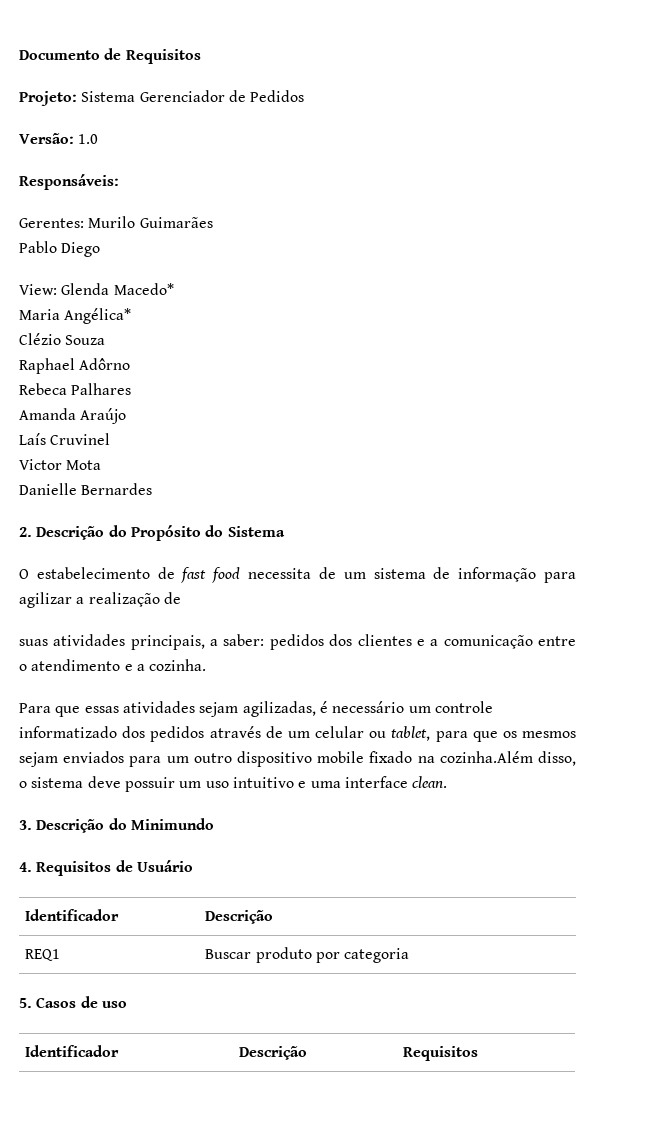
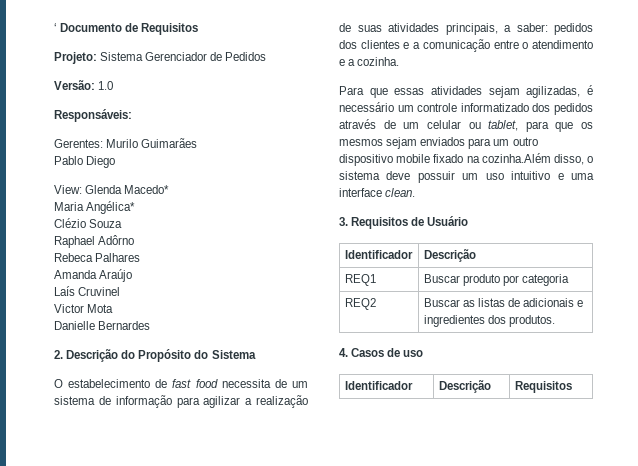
- Documento de Requisitos
+ ‘ Documento de Requisitos
- O estabelecimento de fast food necessita de um sistema de informação para agilizar a realização de
- suas atividades principais, a saber: pedidos dos clientes e a comunicação entre o atendimento e a cozinha.
+ O estabelecimento de fast food necessita de um sistema de informação para agilizar a realização de suas atividades principais, a saber: pedidos dos clientes e a comunicação entre o atendimento e a cozinha.
- 3. Descrição do Minimundo
- 4. Requisitos de Usuário
+ 3. Requisitos de Usuário
- 5. Casos de uso
+ REQ2 | Buscar as listas de adicionais e ingredientes dos produtos.
+ 4. Casos de uso

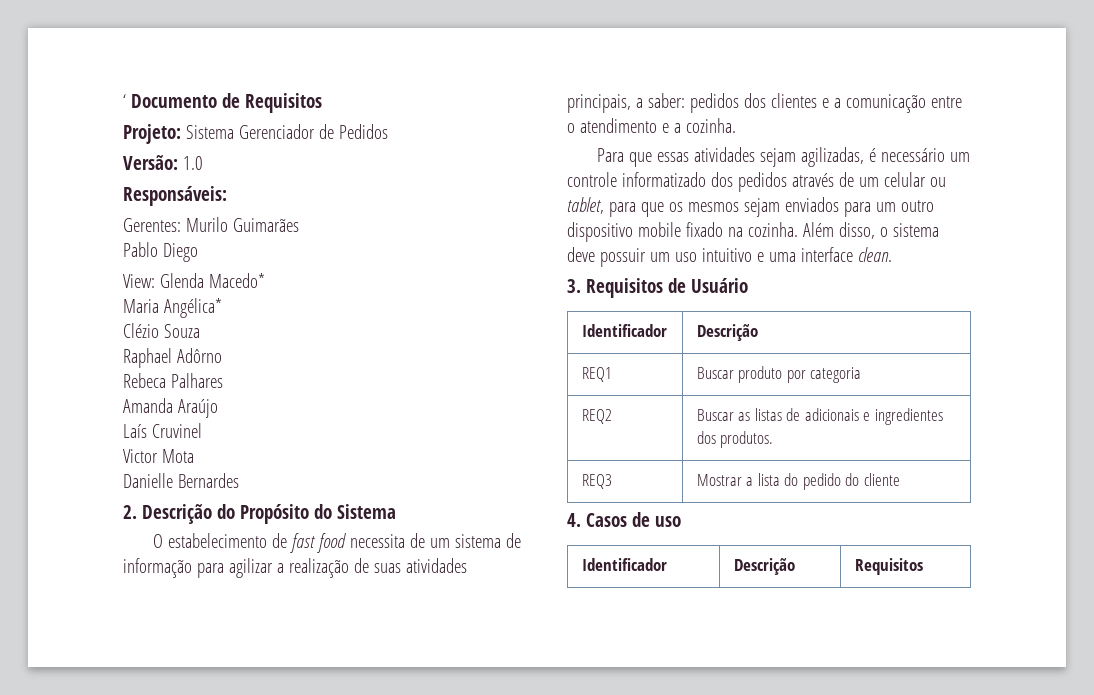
- Para que essas atividades sejam agilizadas, é necessário um controle informatizado dos pedidos através de um celular ou tablet, para que os mesmos sejam enviados para um outro dispositivo mobile fixado na cozinha.Além disso, o sistema deve possuir um uso intuitivo e uma interface clean.
+ Para que essas atividades sejam agilizadas, é necessário um controle informatizado dos pedidos através de um celular ou tablet, para que os mesmos sejam enviados para um outro dispositivo mobile fixado na cozinha. Além disso, o sistema deve possuir um uso intuitivo e uma interface clean.
+ REQ3 | Mostrar a lista do pedido do cliente

